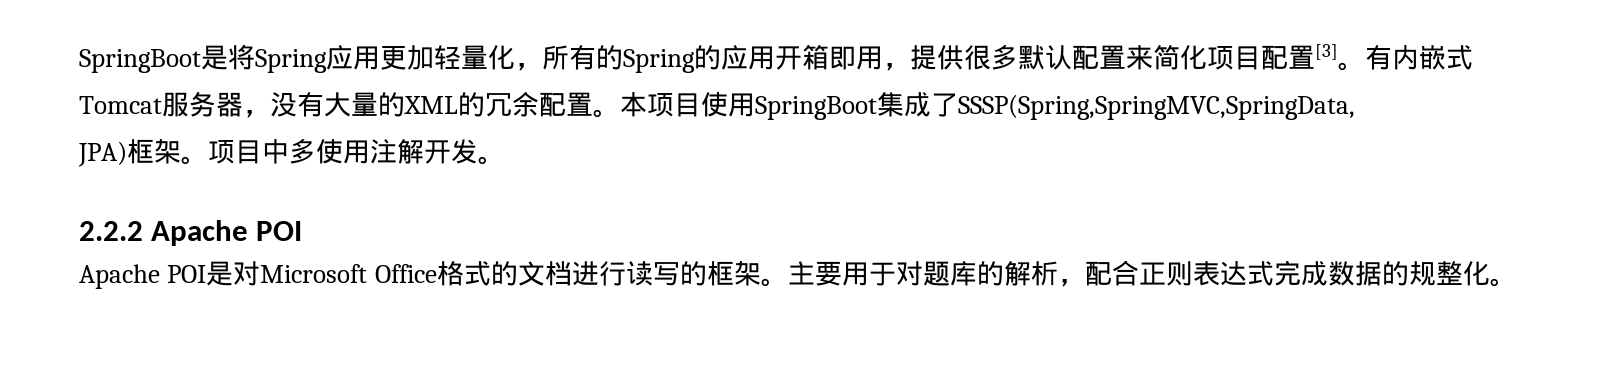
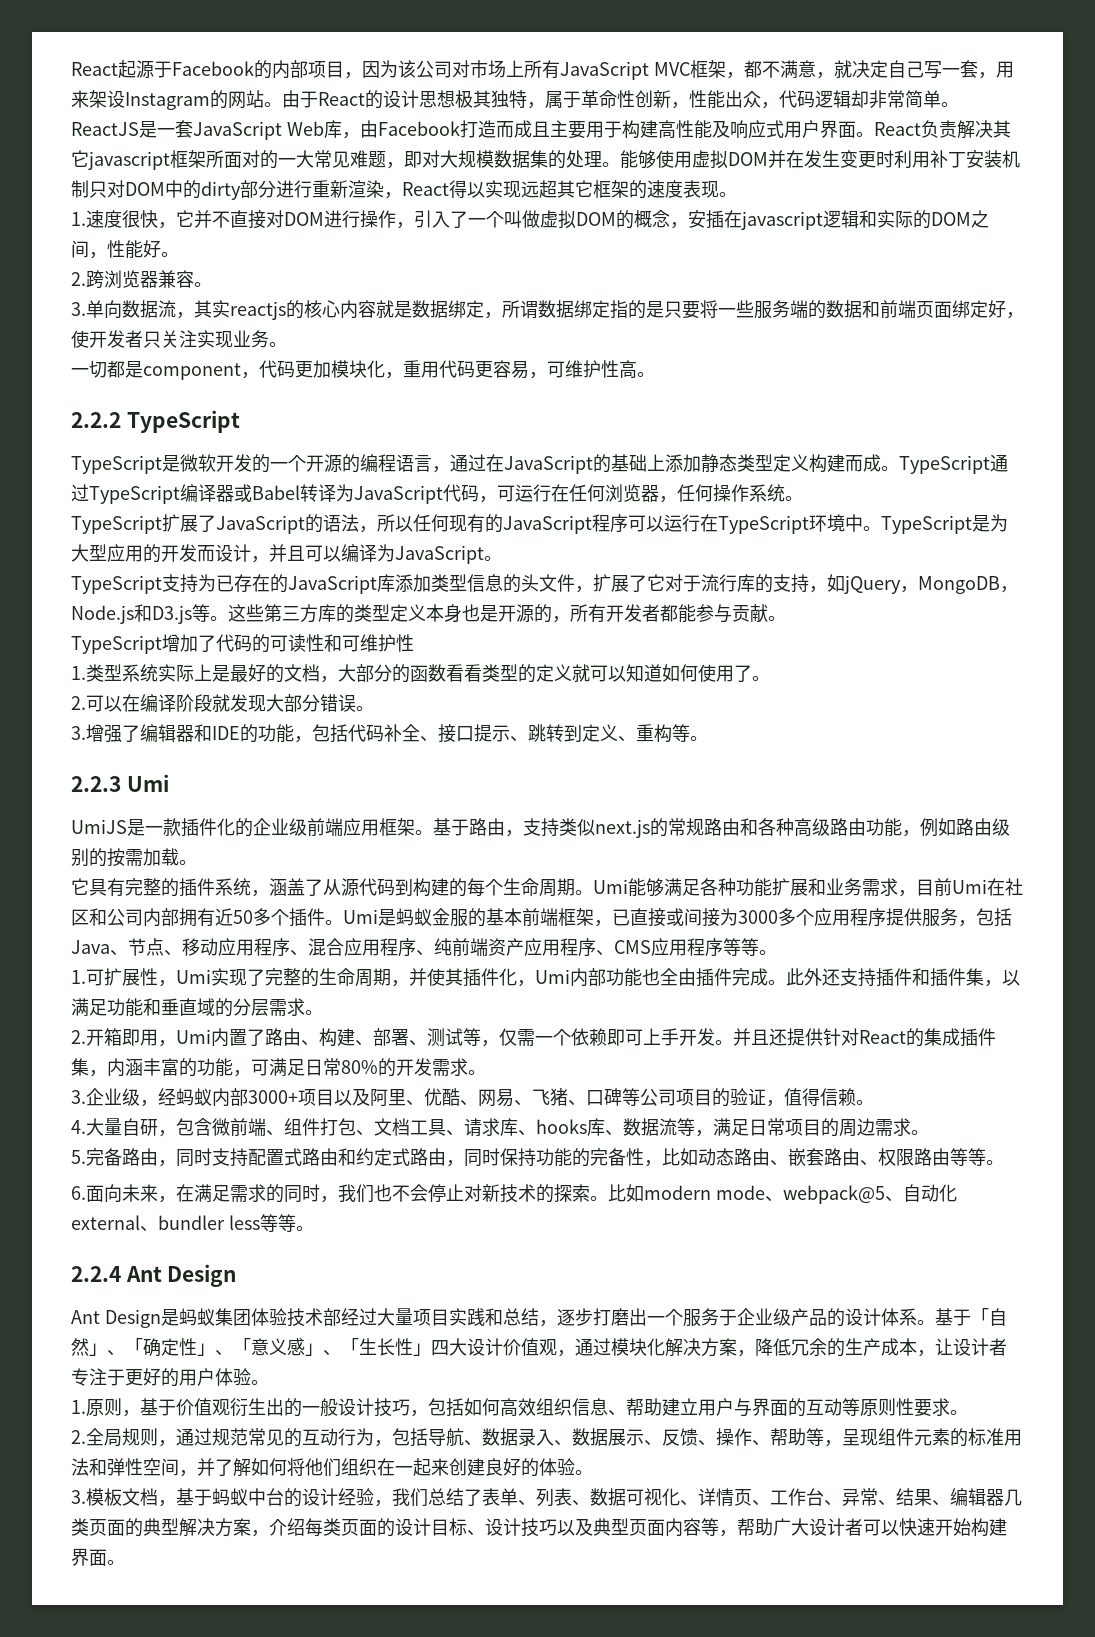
- SpringBoot是将Spring应用更加轻量化，所有的Spring的应用开箱即用，提供很多默认配置来简化项目配置[3]。有内嵌式Tomcat服务器，没有大量的XML的冗余配置。本项目使用SpringBoot集成了SSSP(Spring,SpringMVC,SpringData,
- JPA)框架。项目中多使用注解开发。
- 2.2.2 Apache POI
- Apache POI是对Microsoft Office格式的文档进行读写的框架。主要用于对题库的解析，配合正则表达式完成数据的规整化。
+ React起源于Facebook的内部项目，因为该公司对市场上所有JavaScript MVC框架，都不满意，就决定自己写一套，用来架设Instagram的网站。由于React的设计思想极其独特，属于革命性创新，性能出众，代码逻辑却非常简单。ReactJS是一套JavaScript Web库，由Facebook打造而成且主要用于构建高性能及响应式用户界面。React负责解决其它javascript框架所面对的一大常见难题，即对大规模数据集的处理。能够使用虚拟DOM并在发生变更时利用补丁安装机制只对DOM中的dirty部分进行重新渲染，React得以实现远超其它框架的速度表现。
+ 1.速度很快，它并不直接对DOM进行操作，引入了一个叫做虚拟DOM的概念，安插在javascript逻辑和实际的DOM之间，性能好。
+ 2.跨浏览器兼容。
+ 3.单向数据流，其实reactjs的核心内容就是数据绑定，所谓数据绑定指的是只要将一些服务端的数据和前端页面绑定好，使开发者只关注实现业务。
+ 一切都是component，代码更加模块化，重用代码更容易，可维护性高。
+ 2.2.2 TypeScript
+ TypeScript是微软开发的一个开源的编程语言，通过在JavaScript的基础上添加静态类型定义构建而成。TypeScript通过TypeScript编译器或Babel转译为JavaScript代码，可运行在任何浏览器，任何操作系统。
+ TypeScript扩展了JavaScript的语法，所以任何现有的JavaScript程序可以运行在TypeScript环境中。TypeScript是为大型应用的开发而设计，并且可以编译为JavaScript。
+ TypeScript支持为已存在的JavaScript库添加类型信息的头文件，扩展了它对于流行库的支持，如jQuery，MongoDB，Node.js和D3.js等。这些第三方库的类型定义本身也是开源的，所有开发者都能参与贡献。
+ TypeScript增加了代码的可读性和可维护性
+ 1.类型系统实际上是最好的文档，大部分的函数看看类型的定义就可以知道如何使用了。
+ 2.可以在编译阶段就发现大部分错误。
+ 3.增强了编辑器和IDE的功能，包括代码补全、接口提示、跳转到定义、重构等。
+ 2.2.3 Umi
+ UmiJS是一款插件化的企业级前端应用框架。基于路由，支持类似next.js的常规路由和各种高级路由功能，例如路由级别的按需加载。
+ 它具有完整的插件系统，涵盖了从源代码到构建的每个生命周期。Umi能够满足各种功能扩展和业务需求，目前Umi在社区和公司内部拥有近50多个插件。Umi是蚂蚁金服的基本前端框架，已直接或间接为3000多个应用程序提供服务，包括Java、节点、移动应用程序、混合应用程序、纯前端资产应用程序、CMS应用程序等等。
+ 1.可扩展性，Umi实现了完整的生命周期，并使其插件化，Umi内部功能也全由插件完成。此外还支持插件和插件集，以满足功能和垂直域的分层需求。
+ 2.开箱即用，Umi内置了路由、构建、部署、测试等，仅需一个依赖即可上手开发。并且还提供针对React的集成插件集，内涵丰富的功能，可满足日常80%的开发需求。
+ 3.企业级，经蚂蚁内部3000+项目以及阿里、优酷、网易、飞猪、口碑等公司项目的验证，值得信赖。
+ 4.大量自研，包含微前端、组件打包、文档工具、请求库、hooks库、数据流等，满足日常项目的周边需求。
+ 5.完备路由，同时支持配置式路由和约定式路由，同时保持功能的完备性，比如动态路由、嵌套路由、权限路由等等。
+ 6.面向未来，在满足需求的同时，我们也不会停止对新技术的探索。比如modern mode、webpack@5、自动化external、bundler less等等。
+ 2.2.4 Ant Design
+ Ant Design是蚂蚁集团体验技术部经过大量项目实践和总结，逐步打磨出一个服务于企业级产品的设计体系。基于「自然」、「确定性」、「意义感」、「生长性」四大设计价值观，通过模块化解决方案，降低冗余的生产成本，让设计者专注于更好的用户体验。
+ 1.原则，基于价值观衍生出的一般设计技巧，包括如何高效组织信息、帮助建立用户与界面的互动等原则性要求。
+ 2.全局规则，通过规范常见的互动行为，包括导航、数据录入、数据展示、反馈、操作、帮助等，呈现组件元素的标准用法和弹性空间，并了解如何将他们组织在一起来创建良好的体验。
+ 3.模板文档，基于蚂蚁中台的设计经验，我们总结了表单、列表、数据可视化、详情页、工作台、异常、结果、编辑器几类页面的典型解决方案，介绍每类页面的设计目标、设计技巧以及典型页面内容等，帮助广大设计者可以快速开始构建界面。

